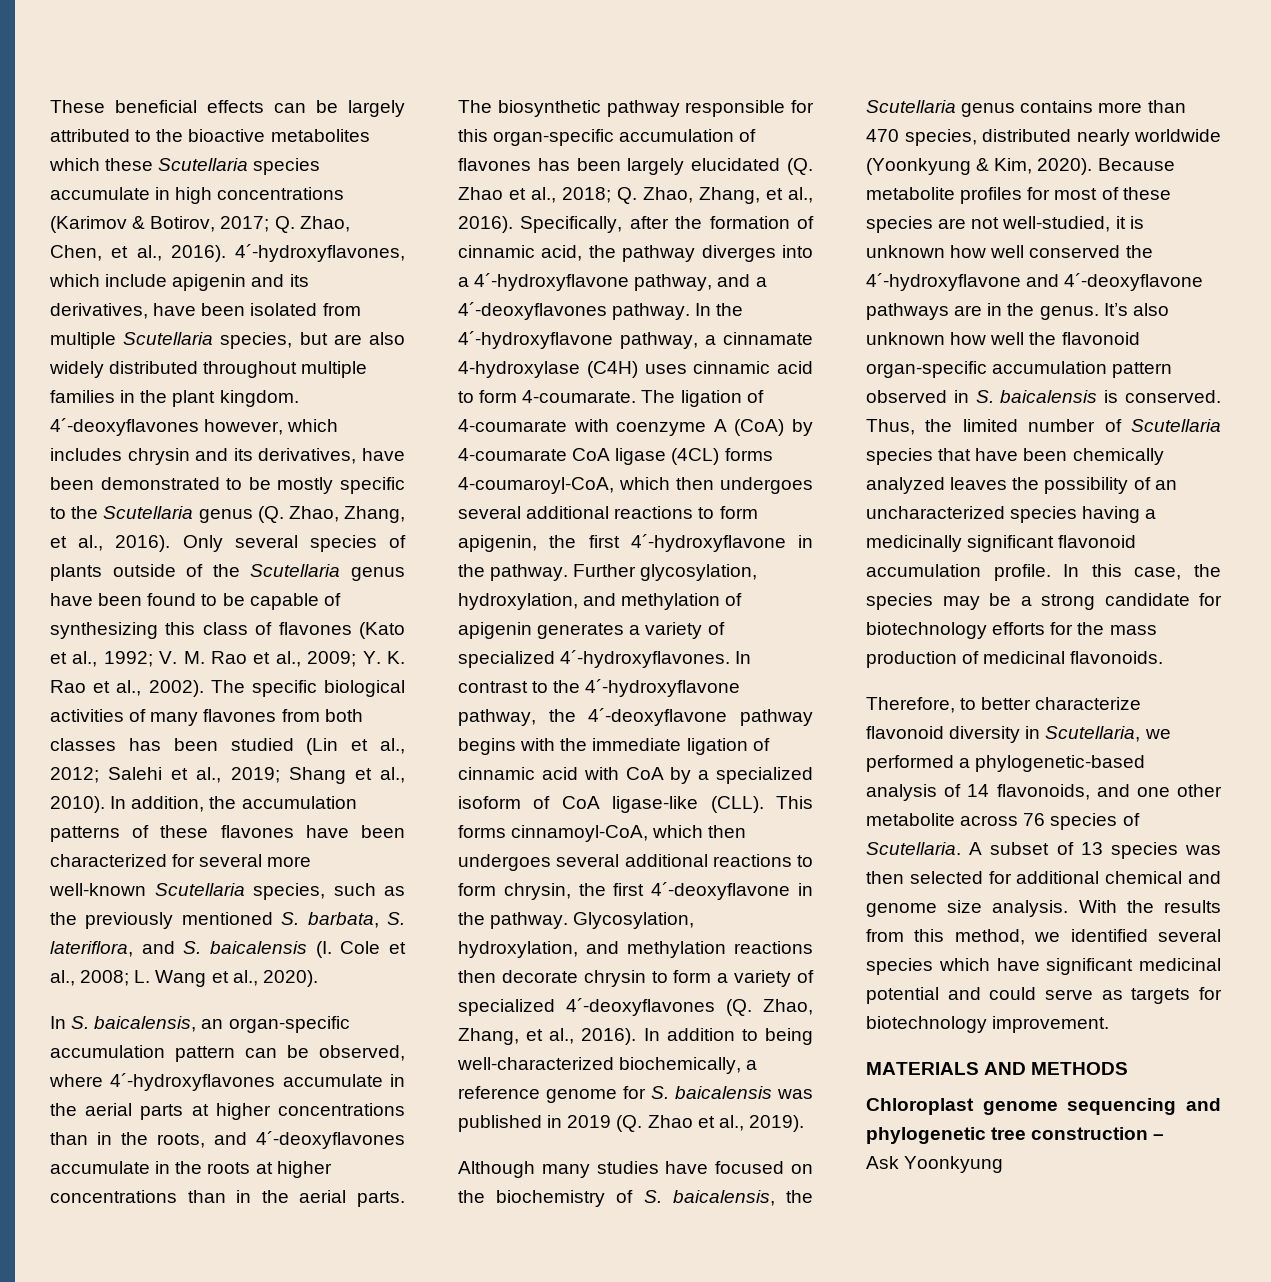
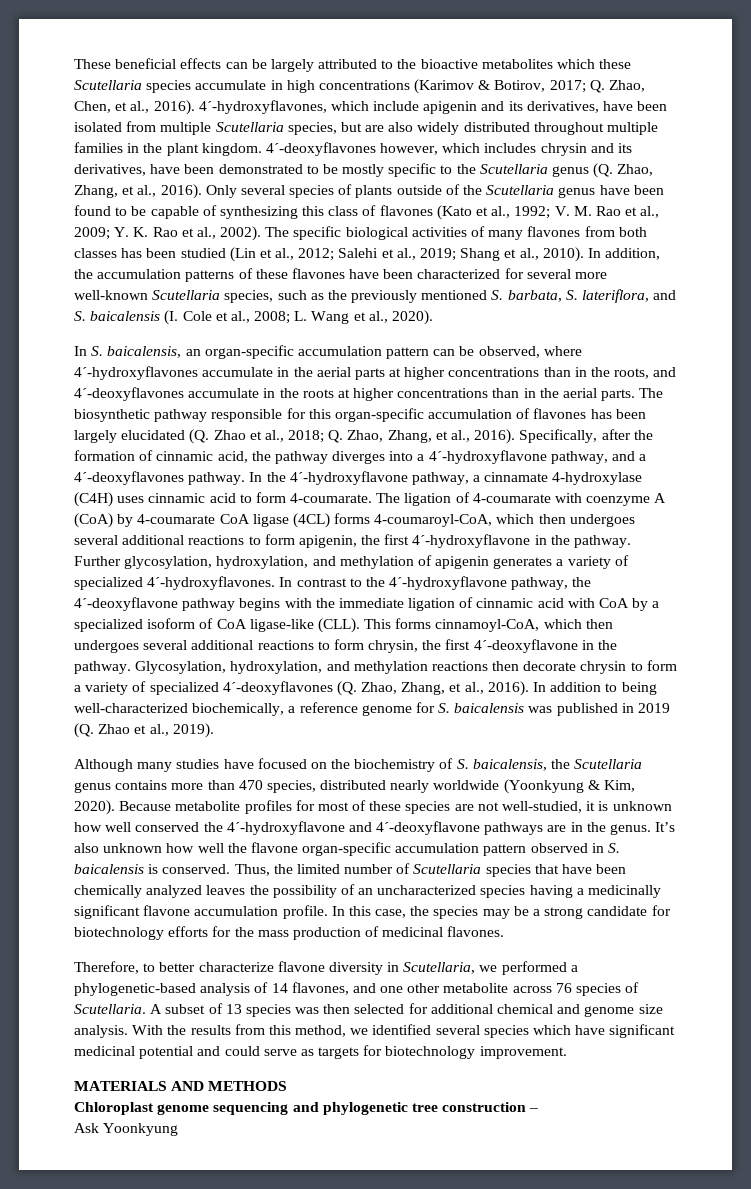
- It’s also unknown how well the flavonoid organ-specific accumulation pattern observed in S. baicalensis is conserved.
+ It’s also unknown how well the flavone organ-specific accumulation pattern observed in S. baicalensis is conserved.
- Thus, the limited number of Scutellaria species that have been chemically analyzed leaves the possibility of an uncharacterized species having a medicinally significant flavonoid accumulation profile.
+ Thus, the limited number of Scutellaria species that have been chemically analyzed leaves the possibility of an uncharacterized species having a medicinally significant flavone accumulation profile.
- In this case, the species may be a strong candidate for biotechnology efforts for the mass production of medicinal flavonoids.
+ In this case, the species may be a strong candidate for biotechnology efforts for the mass production of medicinal flavones.
- Therefore, to better characterize flavonoid diversity in Scutellaria, we performed a phylogenetic-based analysis of 14 flavonoids, and one other metabolite across 76 species of Scutellaria.
+ Therefore, to better characterize flavone diversity in Scutellaria, we performed a phylogenetic-based analysis of 14 flavones, and one other metabolite across 76 species of Scutellaria.

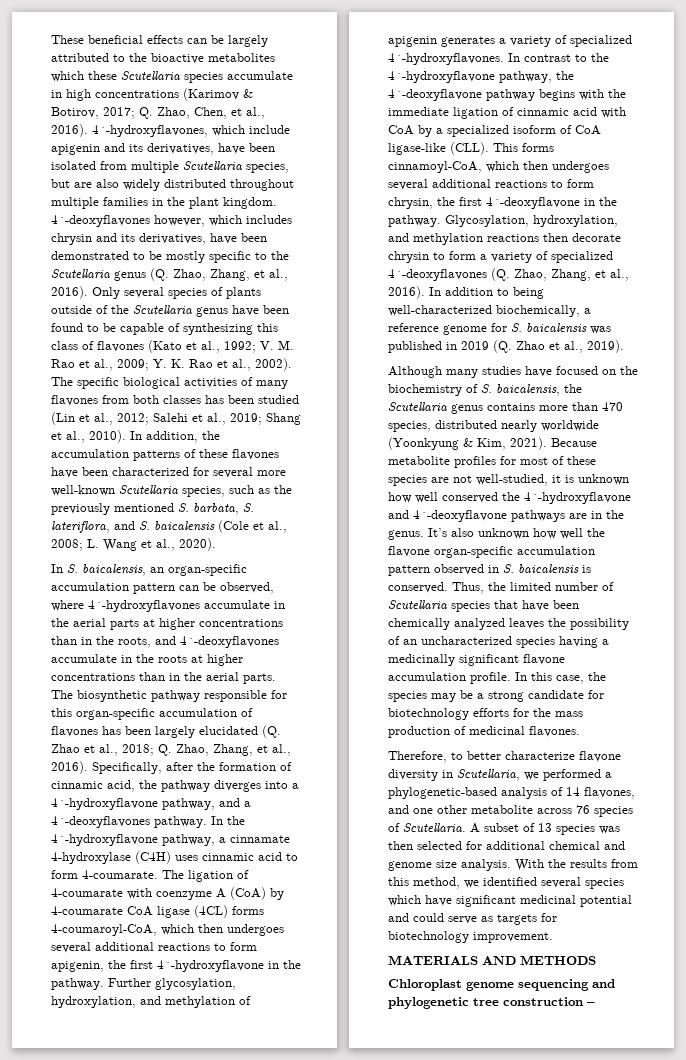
- In addition, the accumulation patterns of these flavones have been characterized for several more well-known Scutellaria species, such as the previously mentioned S. barbata, S. lateriflora, and S. baicalensis (I. Cole et al., 2008; L. Wang et al., 2020).
+ In addition, the accumulation patterns of these flavones have been characterized for several more well-known Scutellaria species, such as the previously mentioned S. barbata, S. lateriflora, and S. baicalensis (Cole et al., 2008; L. Wang et al., 2020).
- Although many studies have focused on the biochemistry of S. baicalensis, the Scutellaria genus contains more than 470 species, distributed nearly worldwide (Yoonkyung & Kim, 2020).
+ Although many studies have focused on the biochemistry of S. baicalensis, the Scutellaria genus contains more than 470 species, distributed nearly worldwide (Yoonkyung & Kim, 2021).
- Ask Yoonkyung

